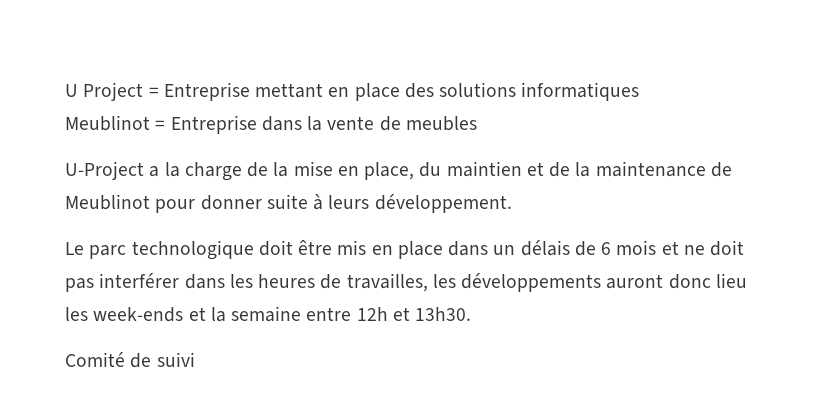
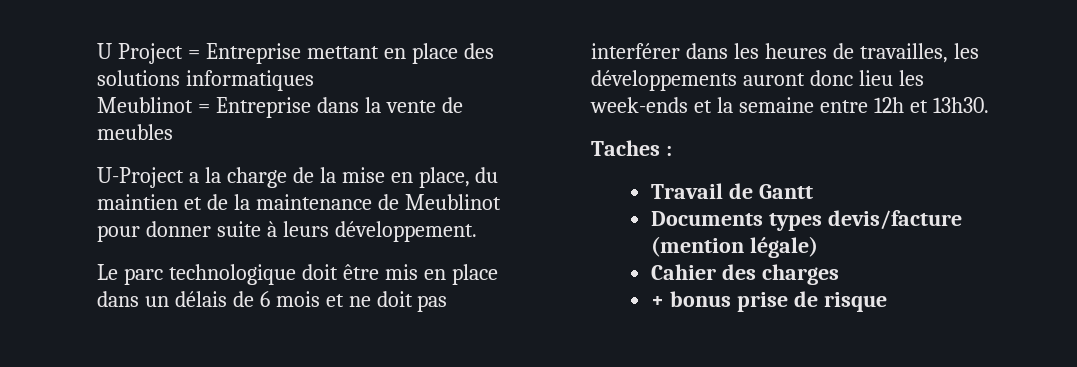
- Comité de suivi
+ Taches :
+ Travail de Gantt
+ Documents types devis/facture (mention légale)
+ Cahier des charges
+ + bonus prise de risque

